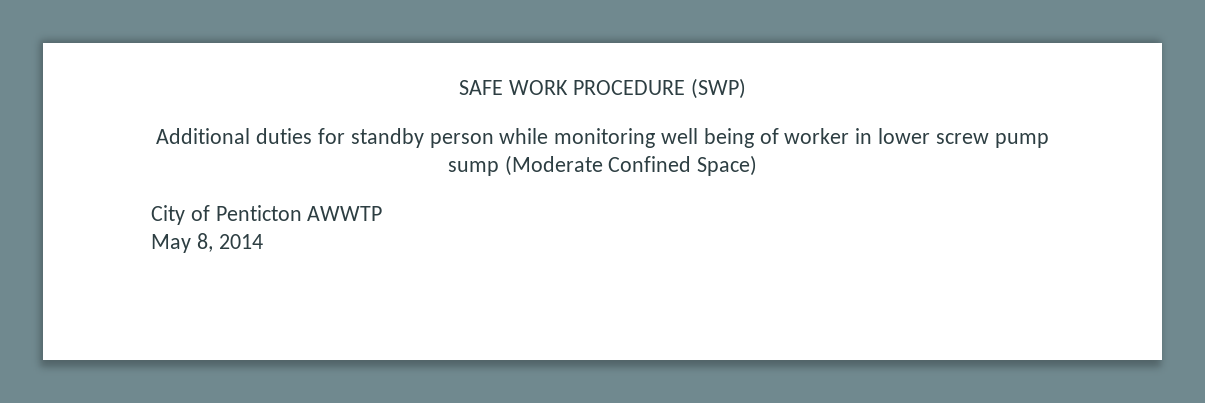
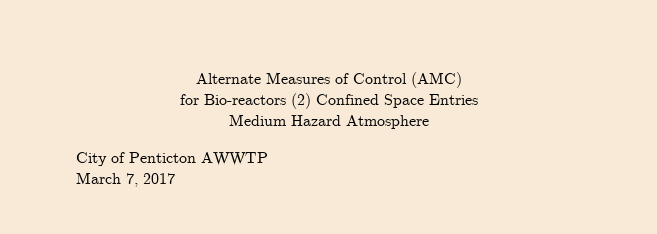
- SAFE WORK PROCEDURE (SWP)
- Additional duties for standby person while monitoring well being of worker in lower screw pump sump (Moderate Confined Space)
+ Alternate Measures of Control (AMC)
+ for Bio-reactors (2) Confined Space Entries
+ Medium Hazard Atmosphere
- May 8, 2014
+ March 7, 2017

